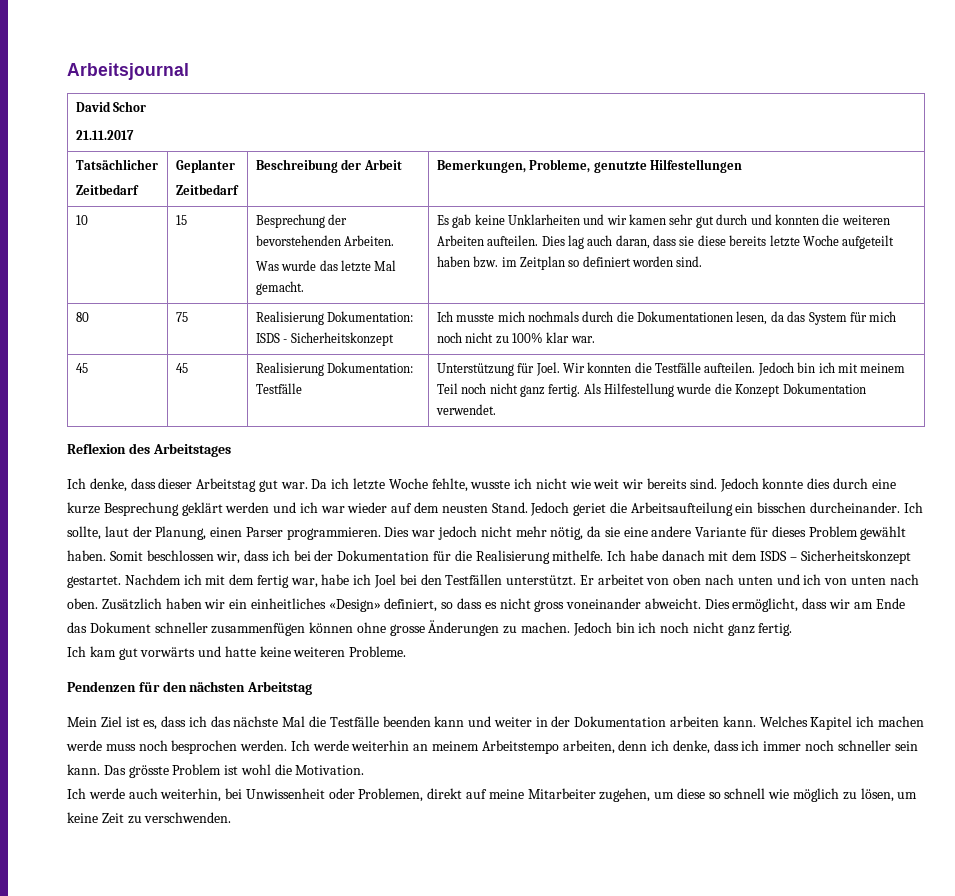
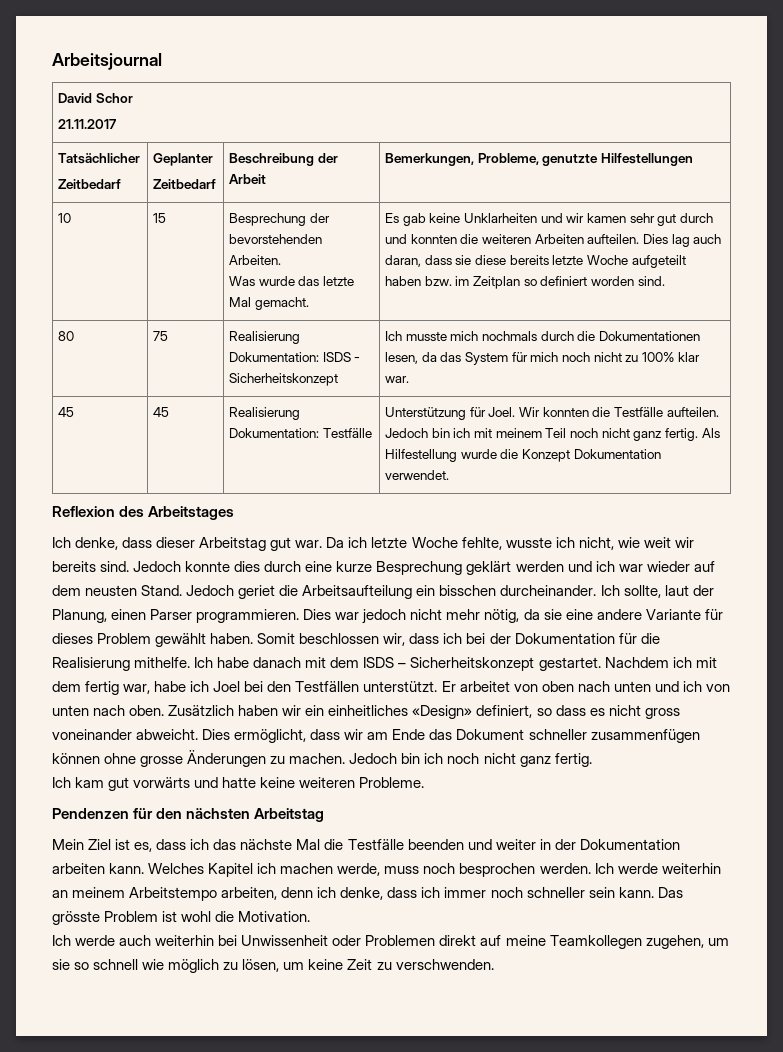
- Da ich letzte Woche fehlte, wusste ich nicht wie weit wir bereits sind.
+ Da ich letzte Woche fehlte, wusste ich nicht, wie weit wir bereits sind.
- Mein Ziel ist es, dass ich das nächste Mal die Testfälle beenden kann und weiter in der Dokumentation arbeiten kann.
+ Mein Ziel ist es, dass ich das nächste Mal die Testfälle beenden und weiter in der Dokumentation arbeiten kann.
- Welches Kapitel ich machen werde muss noch besprochen werden.
+ Welches Kapitel ich machen werde, muss noch besprochen werden.
- Ich werde auch weiterhin, bei Unwissenheit oder Problemen, direkt auf meine Mitarbeiter zugehen, um diese so schnell wie möglich zu lösen, um keine Zeit zu verschwenden.
+ Ich werde auch weiterhin bei Unwissenheit oder Problemen direkt auf meine Teamkollegen zugehen, um sie so schnell wie möglich zu lösen, um keine Zeit zu verschwenden.

